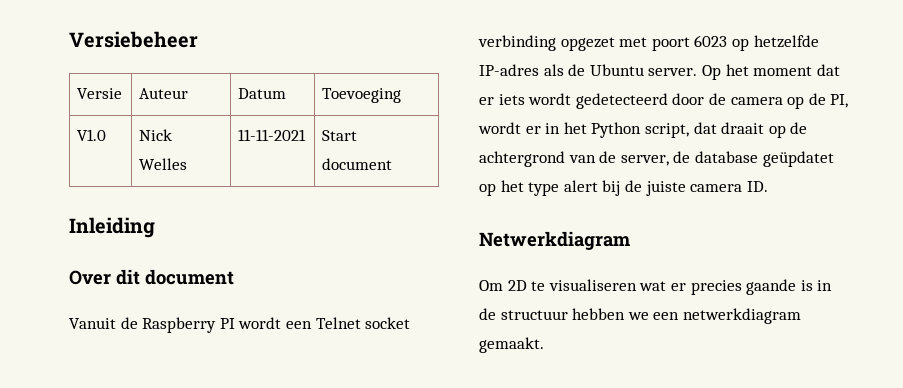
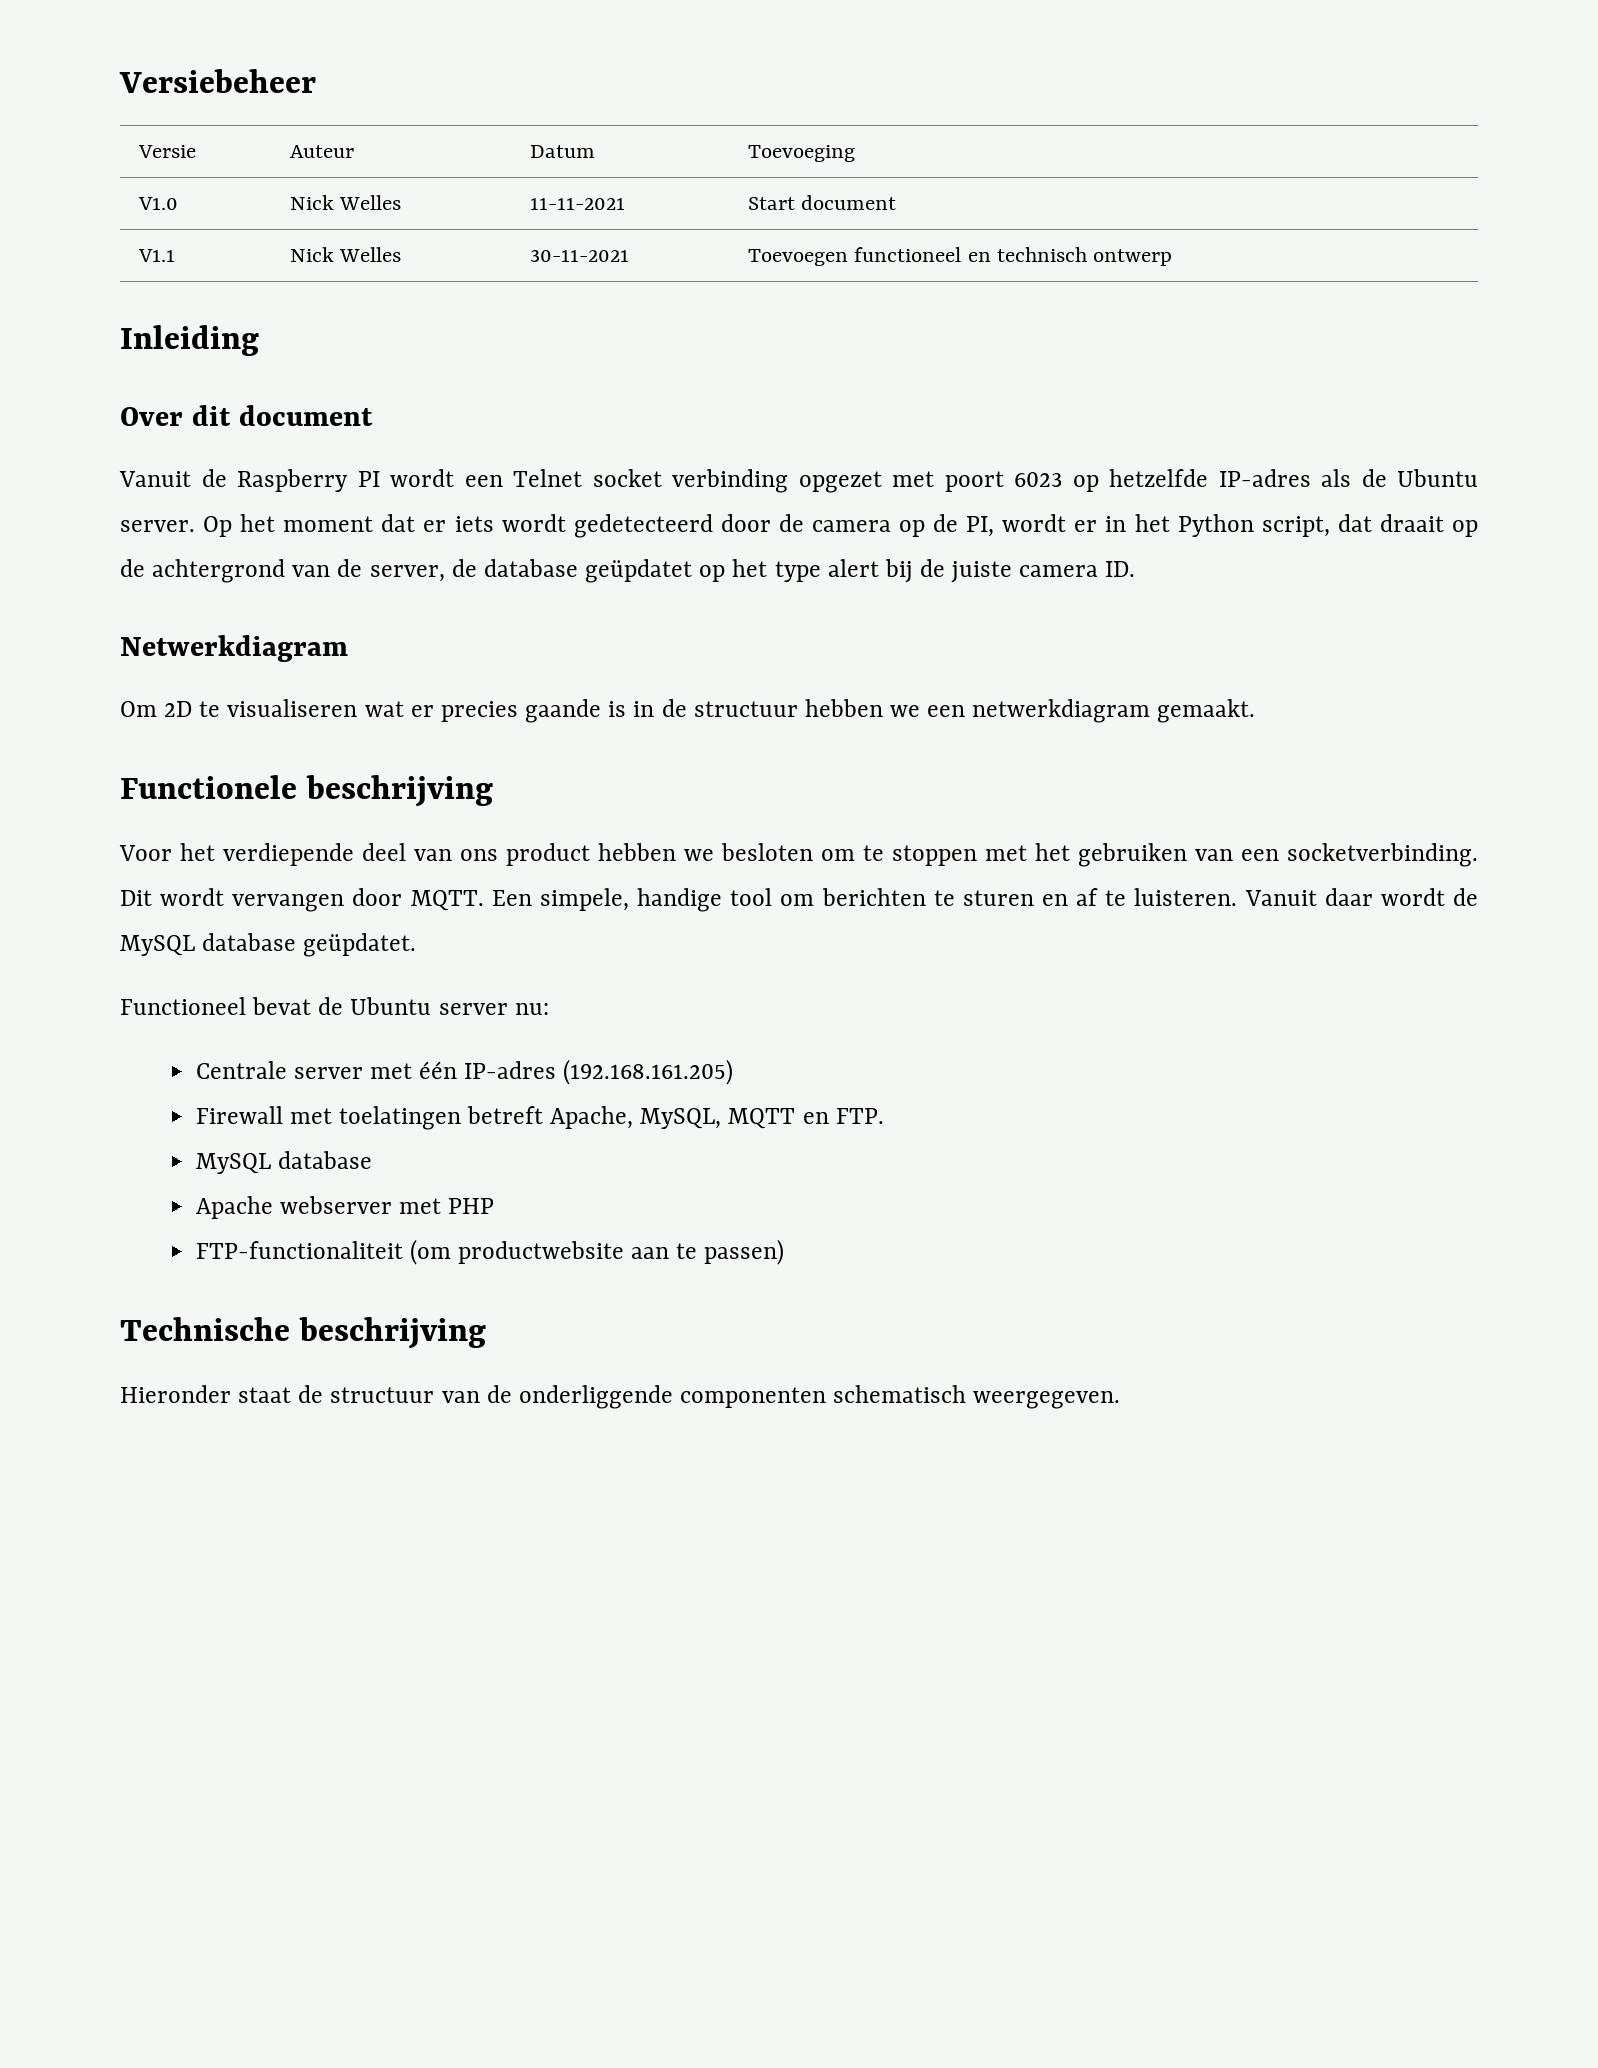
+ V1.1 | Nick Welles | 30-11-2021 | Toevoegen functioneel en technisch ontwerp
+ Functionele beschrijving
+ Voor het verdiepende deel van ons product hebben we besloten om te stoppen met het gebruiken van een socketverbinding. Dit wordt vervangen door MQTT. Een simpele, handige tool om berichten te sturen en af te luisteren. Vanuit daar wordt de MySQL database geüpdatet.
+ Functioneel bevat de Ubuntu server nu:
+ Centrale server met één IP-adres (192.168.161.205)
+ Firewall met toelatingen betreft Apache, MySQL, MQTT en FTP.
+ MySQL database
+ Apache webserver met PHP
+ FTP-functionaliteit (om productwebsite aan te passen)
+ Technische beschrijving
+ Hieronder staat de structuur van de onderliggende componenten schematisch weergegeven.

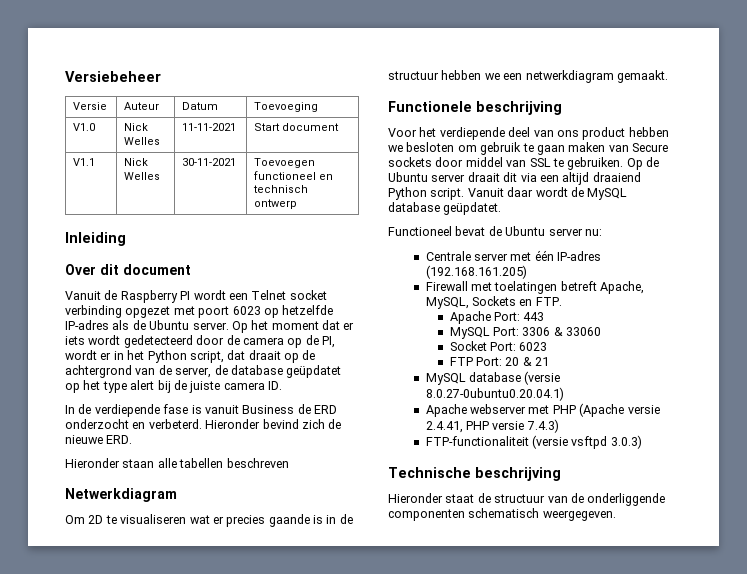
+ In de verdiepende fase is vanuit Business de ERD onderzocht en verbeterd. Hieronder bevind zich de nieuwe ERD.
+ Hieronder staan alle tabellen beschreven
- Voor het verdiepende deel van ons product hebben we besloten om te stoppen met het gebruiken van een socketverbinding. Dit wordt vervangen door MQTT. Een simpele, handige tool om berichten te sturen en af te luisteren.
+ Voor het verdiepende deel van ons product hebben we besloten om gebruik te gaan maken van Secure sockets door middel van SSL te gebruiken. Op de Ubuntu server draait dit via een altijd draaiend Python script.
- Firewall met toelatingen betreft Apache, MySQL, MQTT en FTP.
- MySQL database
+ Firewall met toelatingen betreft Apache, MySQL, Sockets en FTP.
+ Apache Port: 443
+ MySQL Port: 3306 & 33060
+ Socket Port: 6023
+ FTP Port: 20 & 21
+ MySQL database (versie 8.0.27-0ubuntu0.20.04.1)
- Apache webserver met PHP
- FTP-functionaliteit (om productwebsite aan te passen)
+ Apache webserver met PHP (Apache versie 2.4.41, PHP versie 7.4.3)
+ FTP-functionaliteit (versie vsftpd 3.0.3)

